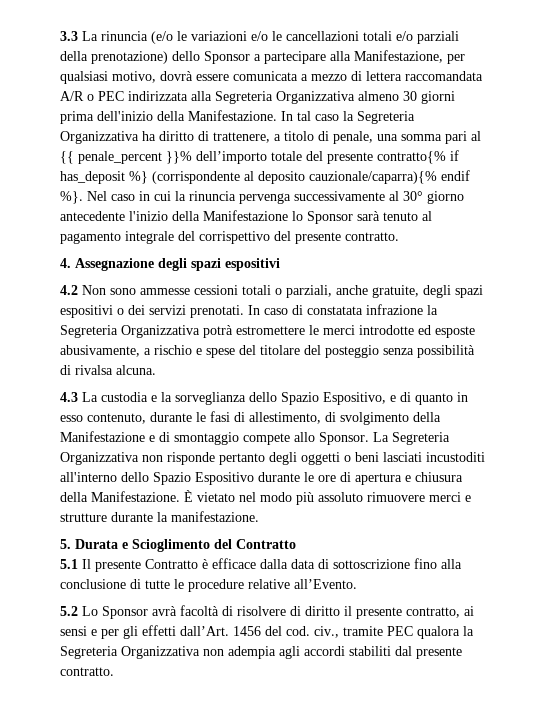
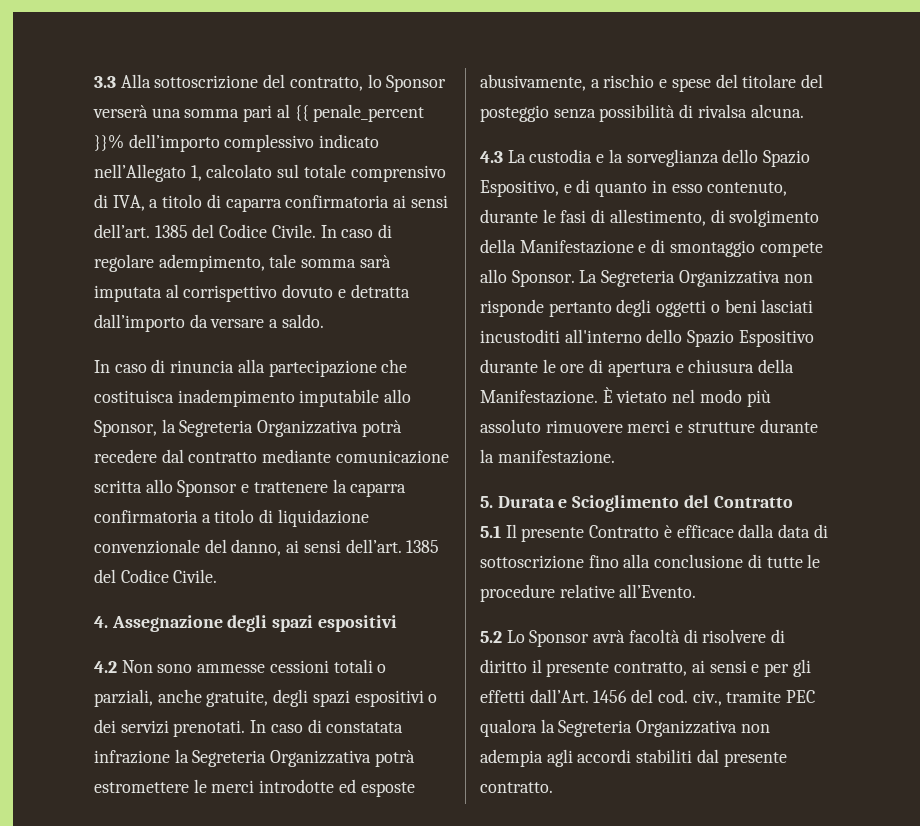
- 3.3 La rinuncia (e/o le variazioni e/o le cancellazioni totali e/o parziali della prenotazione) dello Sponsor a partecipare alla Manifestazione, per qualsiasi motivo, dovrà essere comunicata a mezzo di lettera raccomandata A/R o PEC indirizzata alla Segreteria Organizzativa almeno 30 giorni prima dell'inizio della Manifestazione. In tal caso la Segreteria Organizzativa ha diritto di trattenere, a titolo di penale, una somma pari al {{ penale_percent }}% dell’importo totale del presente contratto{% if has_deposit %} (corrispondente al deposito cauzionale/caparra){% endif %}. Nel caso in cui la rinuncia pervenga successivamente al 30° giorno antecedente l'inizio della Manifestazione lo Sponsor sarà tenuto al pagamento integrale del corrispettivo del presente contratto.
+ 3.3 Alla sottoscrizione del contratto, lo Sponsor verserà una somma pari al {{ penale_percent }}% dell’importo complessivo indicato nell’Allegato 1, calcolato sul totale comprensivo di IVA, a titolo di caparra confirmatoria ai sensi dell’art. 1385 del Codice Civile. In caso di regolare adempimento, tale somma sarà imputata al corrispettivo dovuto e detratta dall’importo da versare a saldo.
+ In caso di rinuncia alla partecipazione che costituisca inadempimento imputabile allo Sponsor, la Segreteria Organizzativa potrà recedere dal contratto mediante comunicazione scritta allo Sponsor e trattenere la caparra confirmatoria a titolo di liquidazione convenzionale del danno, ai sensi dell’art. 1385 del Codice Civile.

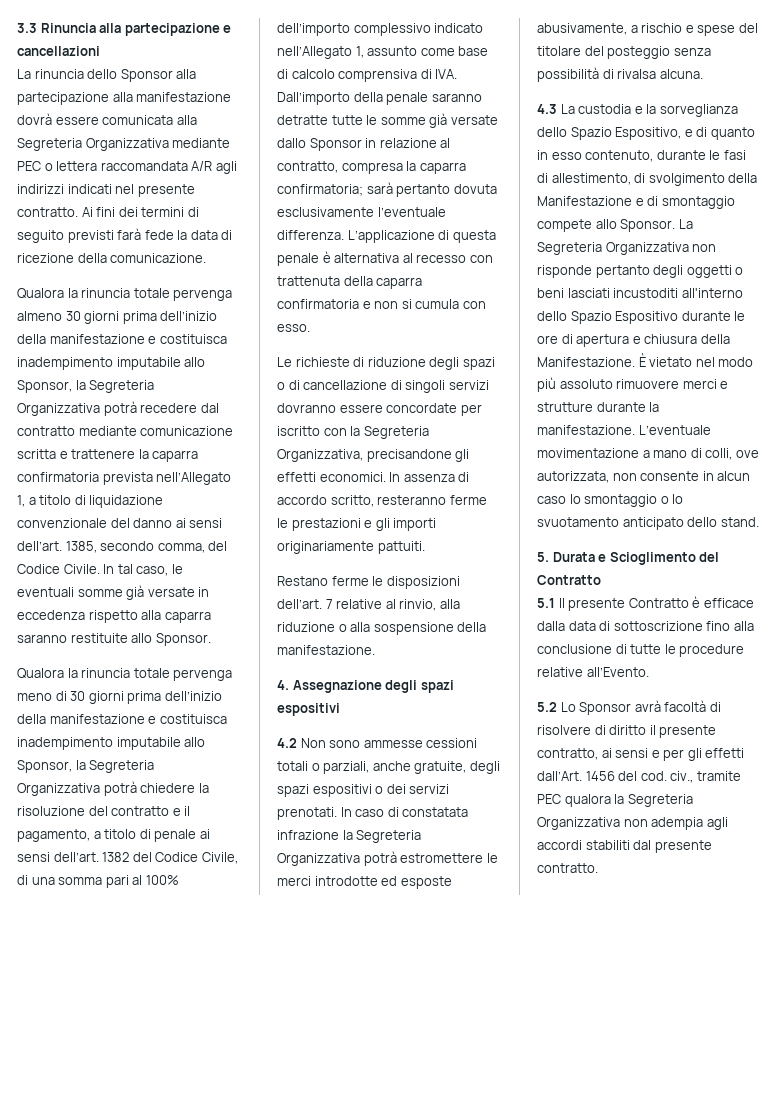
- 3.3 Alla sottoscrizione del contratto, lo Sponsor verserà una somma pari al {{ penale_percent }}% dell’importo complessivo indicato nell’Allegato 1, calcolato sul totale comprensivo di IVA, a titolo di caparra confirmatoria ai sensi dell’art. 1385 del Codice Civile. In caso di regolare adempimento, tale somma sarà imputata al corrispettivo dovuto e detratta dall’importo da versare a saldo.
- In caso di rinuncia alla partecipazione che costituisca inadempimento imputabile allo Sponsor, la Segreteria Organizzativa potrà recedere dal contratto mediante comunicazione scritta allo Sponsor e trattenere la caparra confirmatoria a titolo di liquidazione convenzionale del danno, ai sensi dell’art. 1385 del Codice Civile.
+ 3.3 Rinuncia alla partecipazione e cancellazioni
+ La rinuncia dello Sponsor alla partecipazione alla manifestazione dovrà essere comunicata alla Segreteria Organizzativa mediante PEC o lettera raccomandata A/R agli indirizzi indicati nel presente contratto. Ai fini dei termini di seguito previsti farà fede la data di ricezione della comunicazione.
+ Qualora la rinuncia totale pervenga almeno 30 giorni prima dell’inizio della manifestazione e costituisca inadempimento imputabile allo Sponsor, la Segreteria Organizzativa potrà recedere dal contratto mediante comunicazione scritta e trattenere la caparra confirmatoria prevista nell’Allegato 1, a titolo di liquidazione convenzionale del danno ai sensi dell’art. 1385, secondo comma, del Codice Civile. In tal caso, le eventuali somme già versate in eccedenza rispetto alla caparra saranno restituite allo Sponsor.
+ Qualora la rinuncia totale pervenga meno di 30 giorni prima dell’inizio della manifestazione e costituisca inadempimento imputabile allo Sponsor, la Segreteria Organizzativa potrà chiedere la risoluzione del contratto e il pagamento, a titolo di penale ai sensi dell’art. 1382 del Codice Civile, di una somma pari al 100% dell’importo complessivo indicato nell’Allegato 1, assunto come base di calcolo comprensiva di IVA. Dall’importo della penale saranno detratte tutte le somme già versate dallo Sponsor in relazione al contratto, compresa la caparra confirmatoria; sarà pertanto dovuta esclusivamente l’eventuale differenza. L’applicazione di questa penale è alternativa al recesso con trattenuta della caparra confirmatoria e non si cumula con esso.
+ Le richieste di riduzione degli spazi o di cancellazione di singoli servizi dovranno essere concordate per iscritto con la Segreteria Organizzativa, precisandone gli effetti economici. In assenza di accordo scritto, resteranno ferme le prestazioni e gli importi originariamente pattuiti.
+ Restano ferme le disposizioni dell’art. 7 relative al rinvio, alla riduzione o alla sospensione della manifestazione.
+ L’eventuale movimentazione a mano di colli, ove autorizzata, non consente in alcun caso lo smontaggio o lo svuotamento anticipato dello stand.

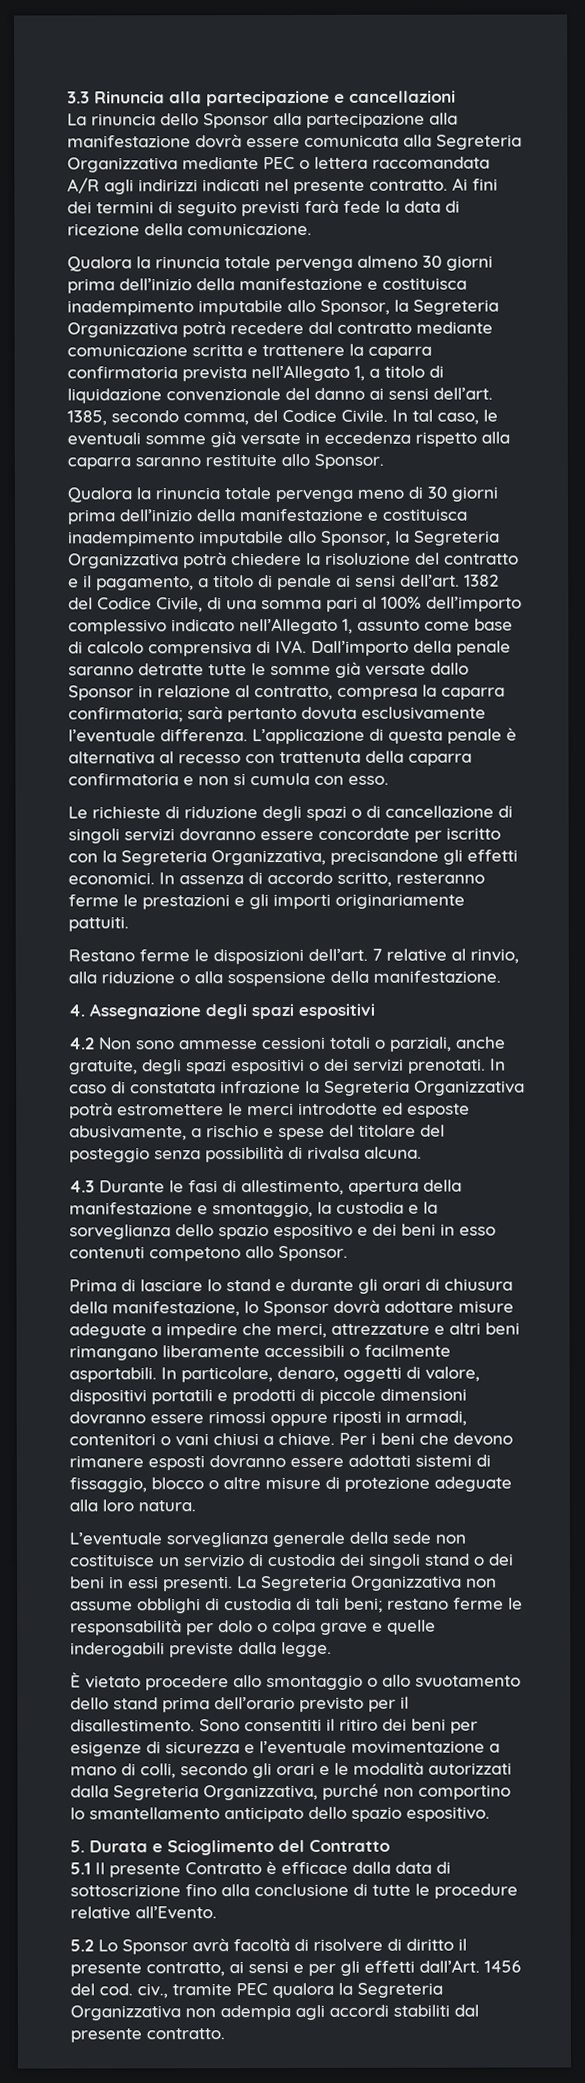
- 4.3 La custodia e la sorveglianza dello Spazio Espositivo, e di quanto in esso contenuto, durante le fasi di allestimento, di svolgimento della Manifestazione e di smontaggio compete allo Sponsor. La Segreteria Organizzativa non risponde pertanto degli oggetti o beni lasciati incustoditi all'interno dello Spazio Espositivo durante le ore di apertura e chiusura della Manifestazione. È vietato nel modo più assoluto rimuovere merci e strutture durante la manifestazione. L’eventuale movimentazione a mano di colli, ove autorizzata, non consente in alcun caso lo smontaggio o lo svuotamento anticipato dello stand.
+ 4.3 Durante le fasi di allestimento, apertura della manifestazione e smontaggio, la custodia e la sorveglianza dello spazio espositivo e dei beni in esso contenuti competono allo Sponsor.
+ Prima di lasciare lo stand e durante gli orari di chiusura della manifestazione, lo Sponsor dovrà adottare misure adeguate a impedire che merci, attrezzature e altri beni rimangano liberamente accessibili o facilmente asportabili. In particolare, denaro, oggetti di valore, dispositivi portatili e prodotti di piccole dimensioni dovranno essere rimossi oppure riposti in armadi, contenitori o vani chiusi a chiave. Per i beni che devono rimanere esposti dovranno essere adottati sistemi di fissaggio, blocco o altre misure di protezione adeguate alla loro natura.
+ L’eventuale sorveglianza generale della sede non costituisce un servizio di custodia dei singoli stand o dei beni in essi presenti. La Segreteria Organizzativa non assume obblighi di custodia di tali beni; restano ferme le responsabilità per dolo o colpa grave e quelle inderogabili previste dalla legge.
+ È vietato procedere allo smontaggio o allo svuotamento dello stand prima dell’orario previsto per il disallestimento. Sono consentiti il ritiro dei beni per esigenze di sicurezza e l’eventuale movimentazione a mano di colli, secondo gli orari e le modalità autorizzati dalla Segreteria Organizzativa, purché non comportino lo smantellamento anticipato dello spazio espositivo.

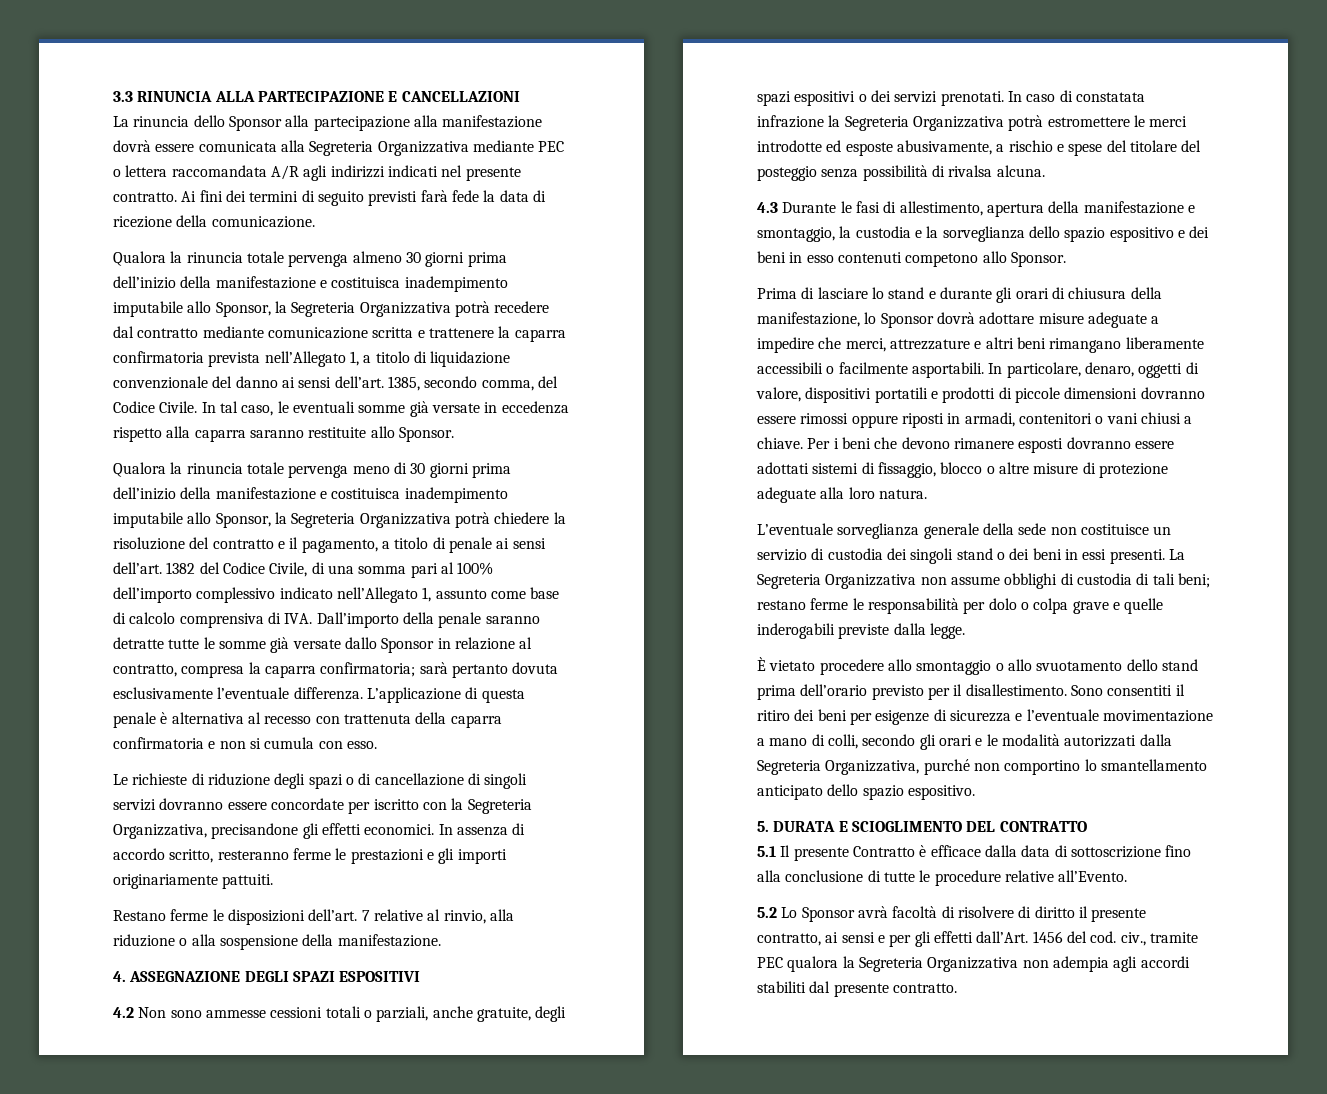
- 3.3 Rinuncia alla partecipazione e cancellazioni
+ 3.3 RINUNCIA ALLA PARTECIPAZIONE E CANCELLAZIONI
- 4. Assegnazione degli spazi espositivi
+ 4. ASSEGNAZIONE DEGLI SPAZI ESPOSITIVI
- 5. Durata e Scioglimento del Contratto
+ 5. DURATA E SCIOGLIMENTO DEL CONTRATTO

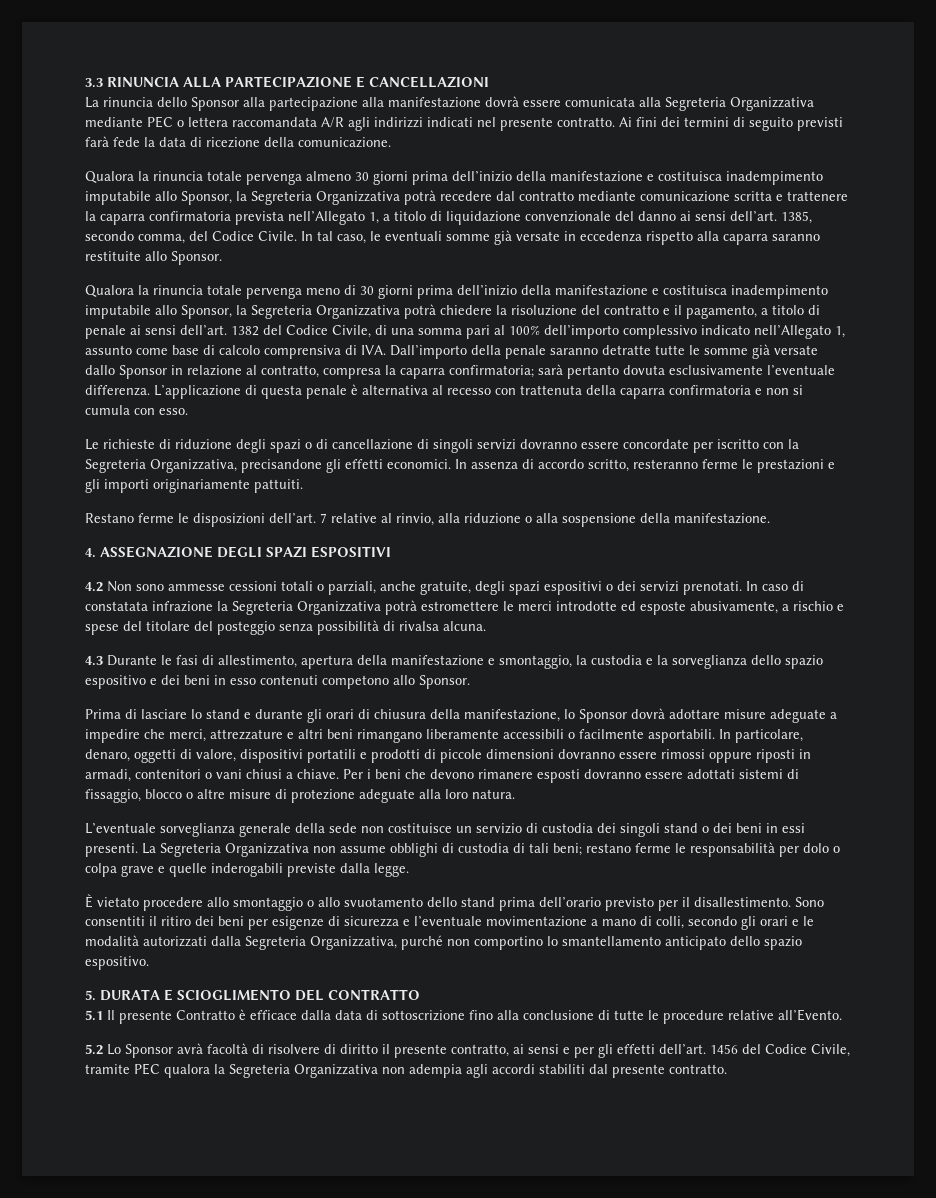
- 5.2 Lo Sponsor avrà facoltà di risolvere di diritto il presente contratto, ai sensi e per gli effetti dall’Art.
+ 5.2 Lo Sponsor avrà facoltà di risolvere di diritto il presente contratto, ai sensi e per gli effetti dell’art.
- 1456 del cod. civ., tramite PEC qualora la Segreteria Organizzativa non adempia agli accordi stabiliti dal presente contratto.
+ 1456 del Codice Civile, tramite PEC qualora la Segreteria Organizzativa non adempia agli accordi stabiliti dal presente contratto.

